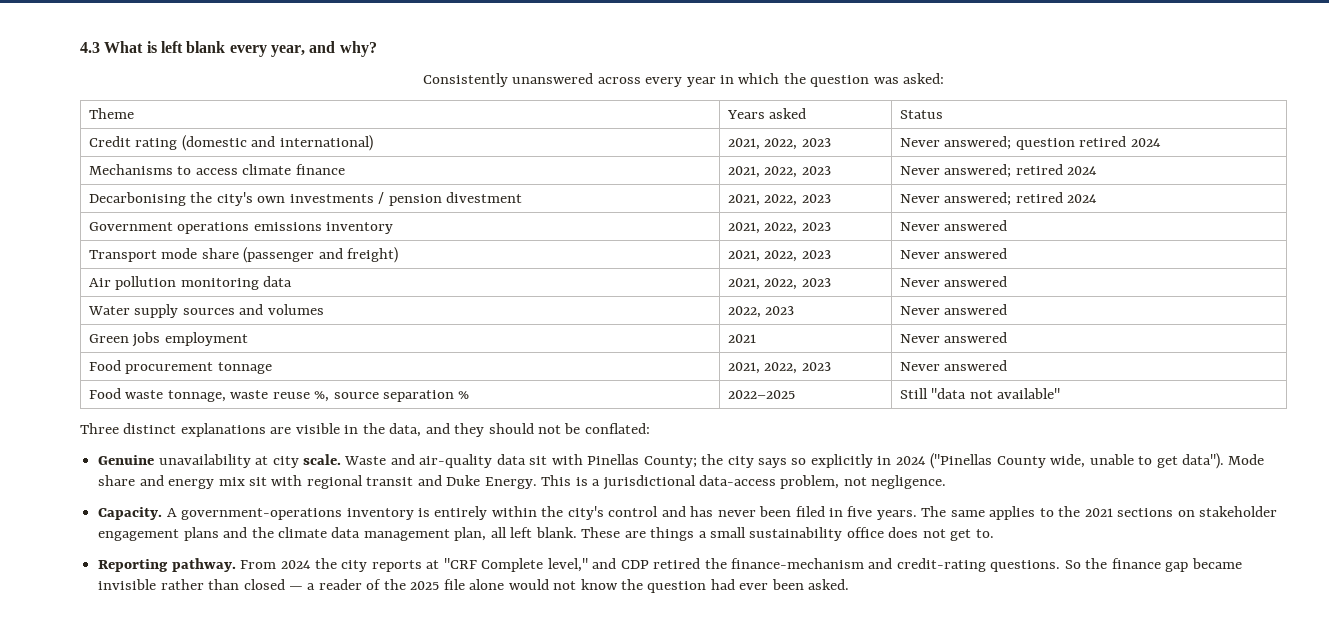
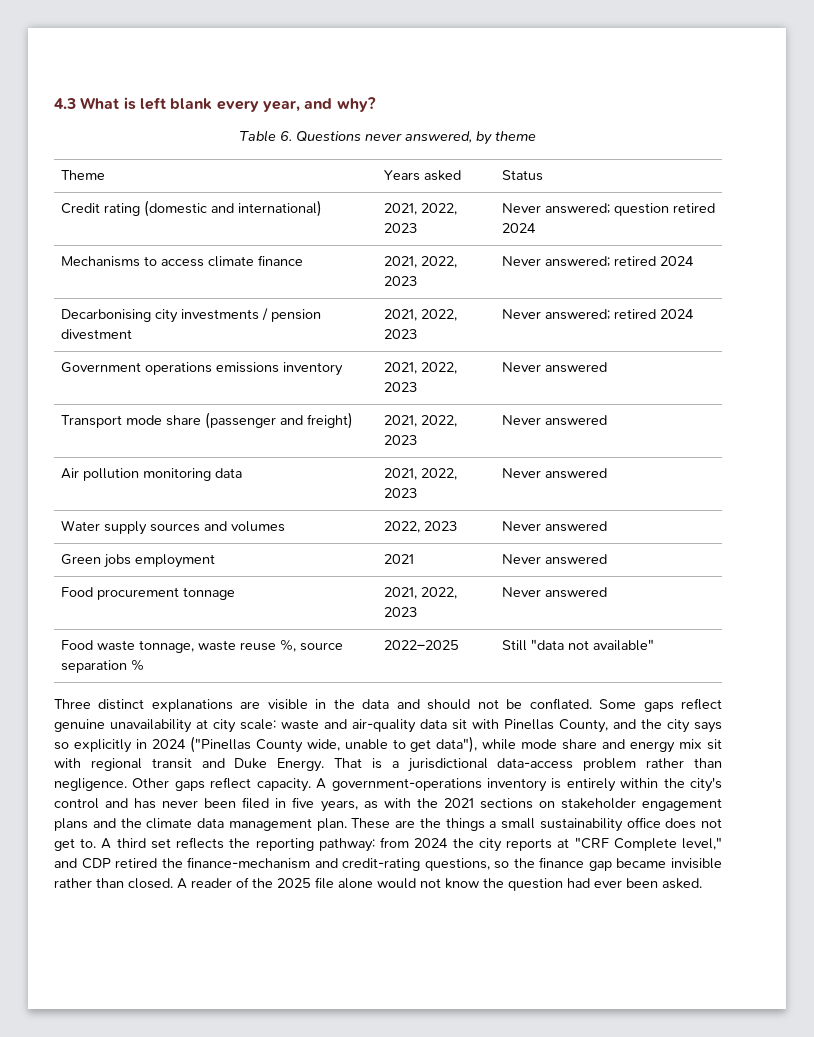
- Consistently unanswered across every year in which the question was asked:
+ Table 6. Questions never answered, by theme
- Decarbonising the city's own investments / pension divestment | 2021, 2022, 2023 | Never answered; retired 2024
+ Decarbonising city investments / pension divestment | 2021, 2022, 2023 | Never answered; retired 2024
- Three distinct explanations are visible in the data, and they should not be conflated:
- Genuine unavailability at city scale. Waste and air-quality data sit with Pinellas County; the city says so explicitly in 2024 ("Pinellas County wide, unable to get data"). Mode share and energy mix sit with regional transit and Duke Energy.
+ Three distinct explanations are visible in the data and should not be conflated. Some gaps reflect genuine unavailability at city scale: waste and air-quality data sit with Pinellas County, and the city says so explicitly in 2024 ("Pinellas County wide, unable to get data"), while mode share and energy mix sit with regional transit and Duke Energy.
- This is a jurisdictional data-access problem, not negligence.
- Capacity.
+ That is a jurisdictional data-access problem rather than negligence. Other gaps reflect capacity.
- A government-operations inventory is entirely within the city's control and has never been filed in five years. The same applies to the 2021 sections on stakeholder engagement plans and the climate data management plan, all left blank.
+ A government-operations inventory is entirely within the city's control and has never been filed in five years, as with the 2021 sections on stakeholder engagement plans and the climate data management plan.
- These are things a small sustainability office does not get to.
- Reporting pathway. From 2024 the city reports at "CRF Complete level," and CDP retired the finance-mechanism and credit-rating questions. So the finance gap became invisible rather than closed — a reader of the 2025 file alone would not know the question had ever been asked.
+ These are the things a small sustainability office does not get to. A third set reflects the reporting pathway: from 2024 the city reports at "CRF Complete level," and CDP retired the finance-mechanism and credit-rating questions, so the finance gap became invisible rather than closed. A reader of the 2025 file alone would not know the question had ever been asked.

